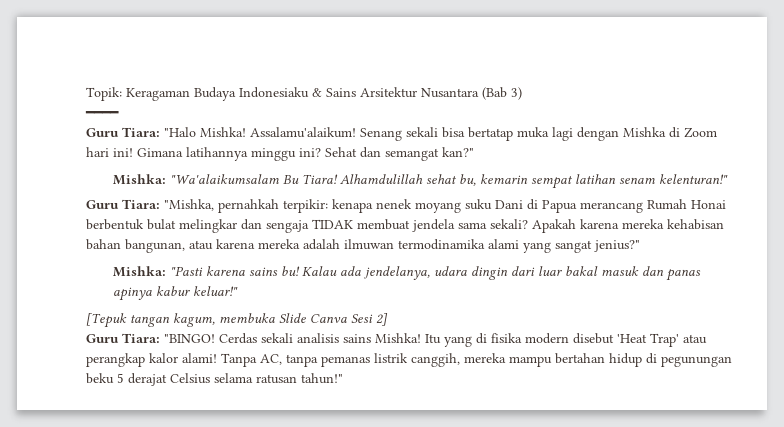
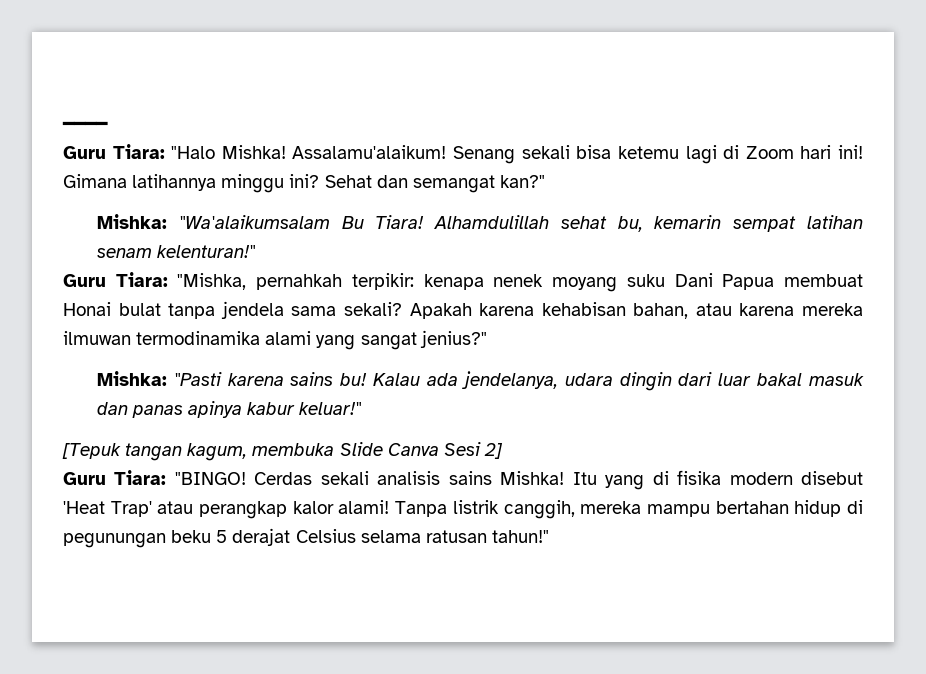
- Topik: Keragaman Budaya Indonesiaku & Sains Arsitektur Nusantara (Bab 3)
- Senang sekali bisa bertatap muka lagi dengan Mishka di Zoom hari ini!
+ Senang sekali bisa ketemu lagi di Zoom hari ini!
- Guru Tiara: "Mishka, pernahkah terpikir: kenapa nenek moyang suku Dani di Papua merancang Rumah Honai berbentuk bulat melingkar dan sengaja TIDAK membuat jendela sama sekali?
+ Guru Tiara: "Mishka, pernahkah terpikir: kenapa nenek moyang suku Dani Papua membuat Honai bulat tanpa jendela sama sekali?
- Apakah karena mereka kehabisan bahan bangunan, atau karena mereka adalah ilmuwan termodinamika alami yang sangat jenius?"
+ Apakah karena kehabisan bahan, atau karena mereka ilmuwan termodinamika alami yang sangat jenius?"
- Tanpa AC, tanpa pemanas listrik canggih, mereka mampu bertahan hidup di pegunungan beku 5 derajat Celsius selama ratusan tahun!"
+ Tanpa listrik canggih, mereka mampu bertahan hidup di pegunungan beku 5 derajat Celsius selama ratusan tahun!"

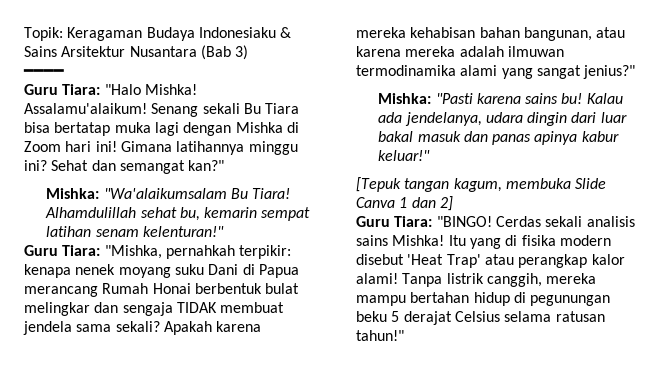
+ Topik: Keragaman Budaya Indonesiaku & Sains Arsitektur Nusantara (Bab 3)
- Senang sekali bisa ketemu lagi di Zoom hari ini!
+ Senang sekali Bu Tiara bisa bertatap muka lagi dengan Mishka di Zoom hari ini!
- Guru Tiara: "Mishka, pernahkah terpikir: kenapa nenek moyang suku Dani Papua membuat Honai bulat tanpa jendela sama sekali?
+ Guru Tiara: "Mishka, pernahkah terpikir: kenapa nenek moyang suku Dani di Papua merancang Rumah Honai berbentuk bulat melingkar dan sengaja TIDAK membuat jendela sama sekali?
- Apakah karena kehabisan bahan, atau karena mereka ilmuwan termodinamika alami yang sangat jenius?"
+ Apakah karena mereka kehabisan bahan bangunan, atau karena mereka adalah ilmuwan termodinamika alami yang sangat jenius?"
- [Tepuk tangan kagum, membuka Slide Canva Sesi 2]
+ [Tepuk tangan kagum, membuka Slide Canva 1 dan 2]

